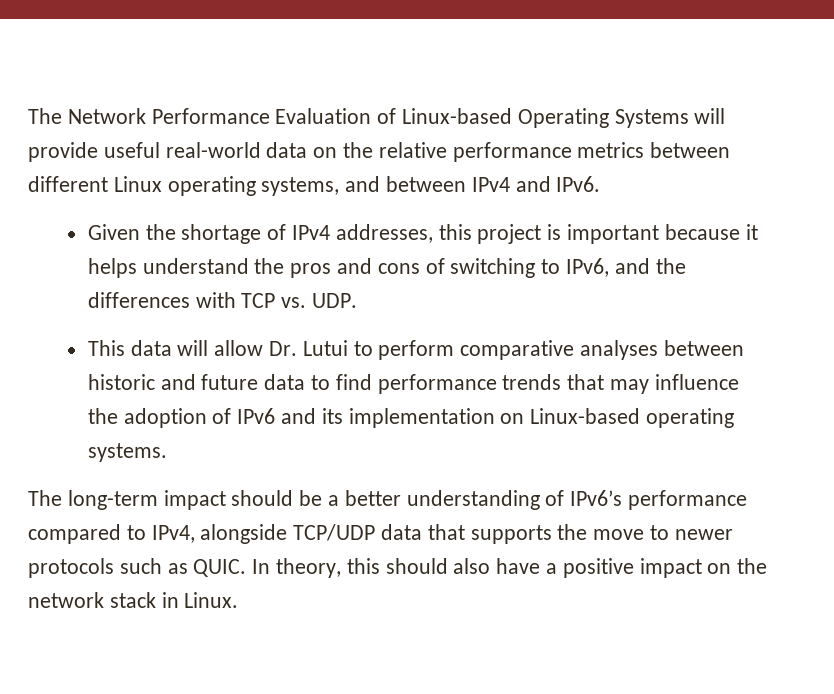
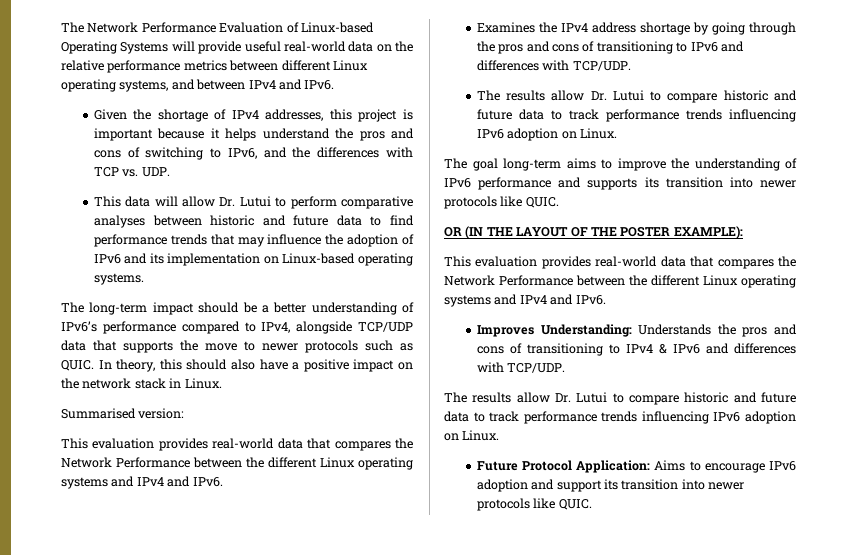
+ Summarised version:
+ This evaluation provides real-world data that compares the Network Performance between the different Linux operating systems and IPv4 and IPv6.
+ Examines the IPv4 address shortage by going through the pros and cons of transitioning to IPv6 and differences with TCP/UDP.
+ The results allow Dr. Lutui to compare historic and future data to track performance trends influencing IPv6 adoption on Linux.
+ The goal long-term aims to improve the understanding of IPv6 performance and supports its transition into newer protocols like QUIC.
+ OR (IN THE LAYOUT OF THE POSTER EXAMPLE):
+ This evaluation provides real-world data that compares the Network Performance between the different Linux operating systems and IPv4 and IPv6.
+ Improves Understanding: Understands the pros and cons of transitioning to IPv4 & IPv6 and differences with TCP/UDP.
+ The results allow Dr. Lutui to compare historic and future data to track performance trends influencing IPv6 adoption on Linux.
+ Future Protocol Application: Aims to encourage IPv6 adoption and support its transition into newer protocols like QUIC.

